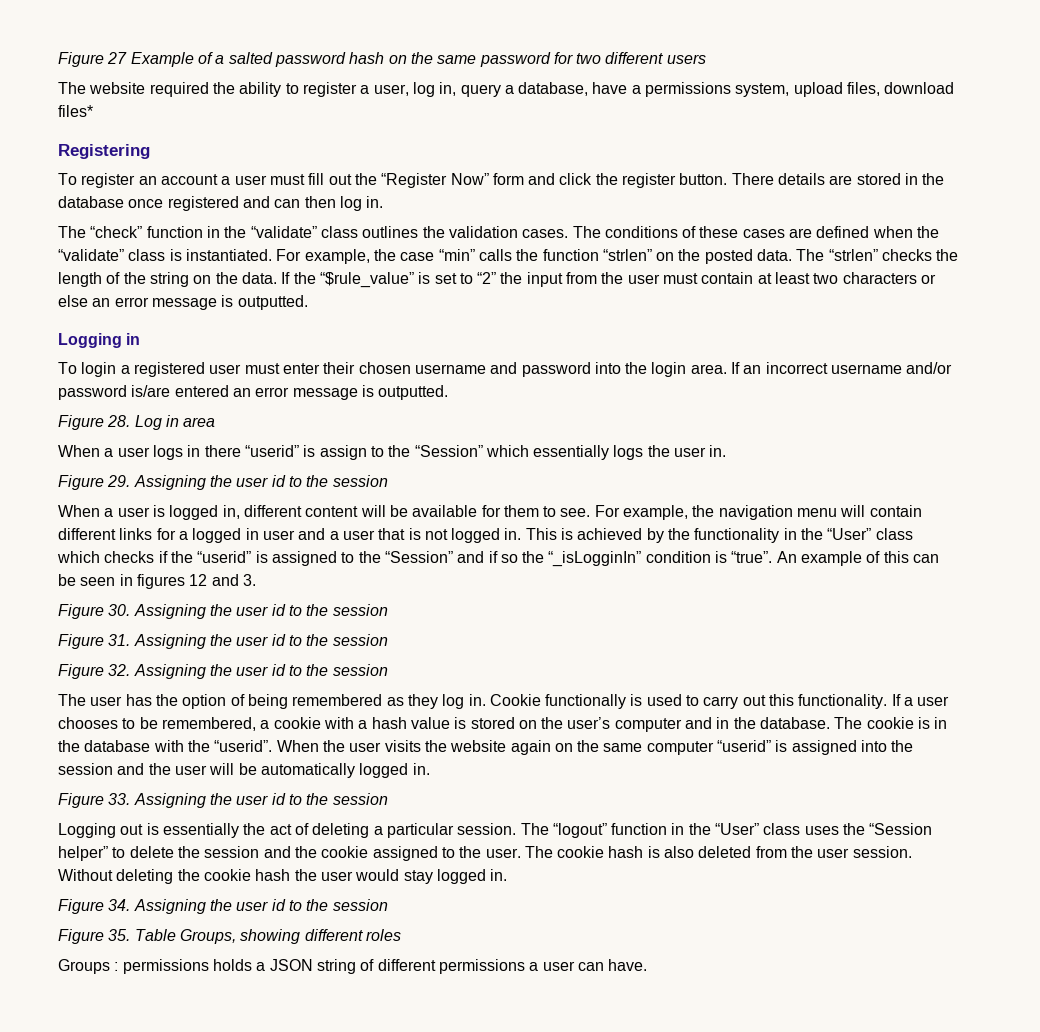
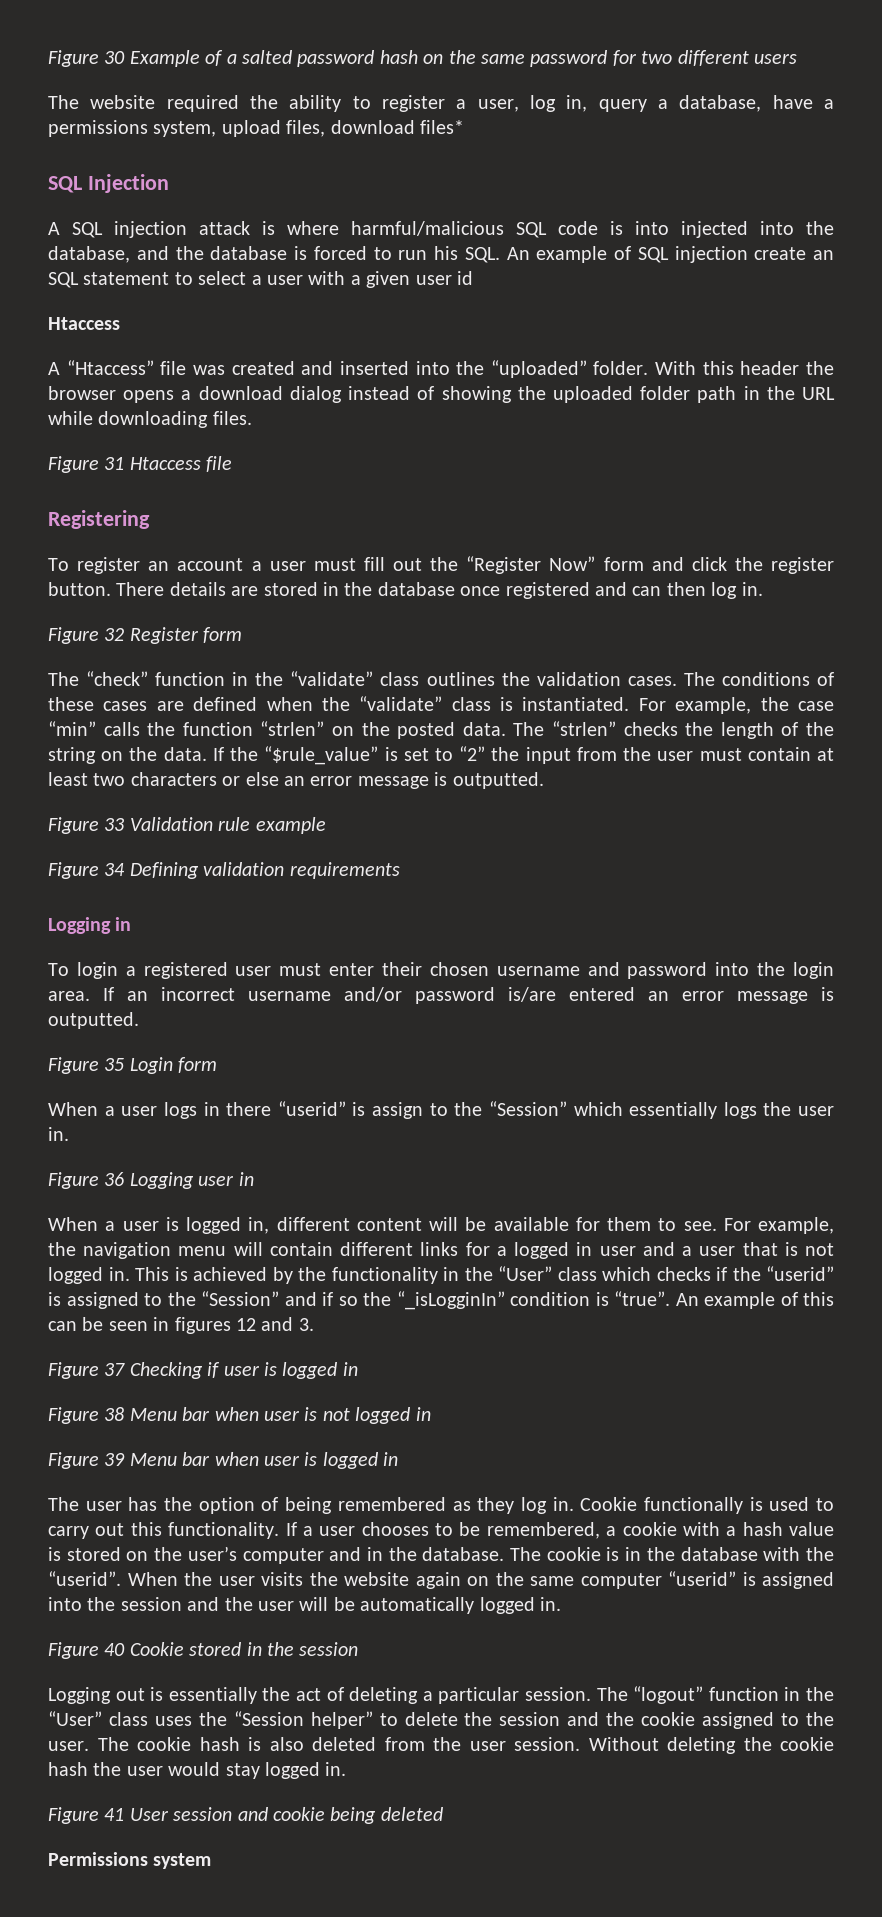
- Figure 27 Example of a salted password hash on the same password for two different users
+ Figure 30 Example of a salted password hash on the same password for two different users
+ SQL Injection
+ A SQL injection attack is where harmful/malicious SQL code is into injected into the database, and the database is forced to run his SQL. An example of SQL injection create an SQL statement to select a user with a given user id
+ Htaccess
+ A “Htaccess” file was created and inserted into the “uploaded” folder. With this header the browser opens a download dialog instead of showing the uploaded folder path in the URL while downloading files.
+ Figure 31 Htaccess file
+ Figure 32 Register form
+ Figure 33 Validation rule example
+ Figure 34 Defining validation requirements
- Figure 28. Log in area
+ Figure 35 Login form
- Figure 29. Assigning the user id to the session
+ Figure 36 Logging user in
- Figure 30. Assigning the user id to the session
- Figure 31. Assigning the user id to the session
- Figure 32. Assigning the user id to the session
+ Figure 37 Checking if user is logged in
+ Figure 38 Menu bar when user is not logged in
+ Figure 39 Menu bar when user is logged in
- Figure 33. Assigning the user id to the session
+ Figure 40 Cookie stored in the session
- Figure 34. Assigning the user id to the session
- Figure 35. Table Groups, showing different roles
- Groups : permissions holds a JSON string of different permissions a user can have.
+ Figure 41 User session and cookie being deleted
+ Permissions system

